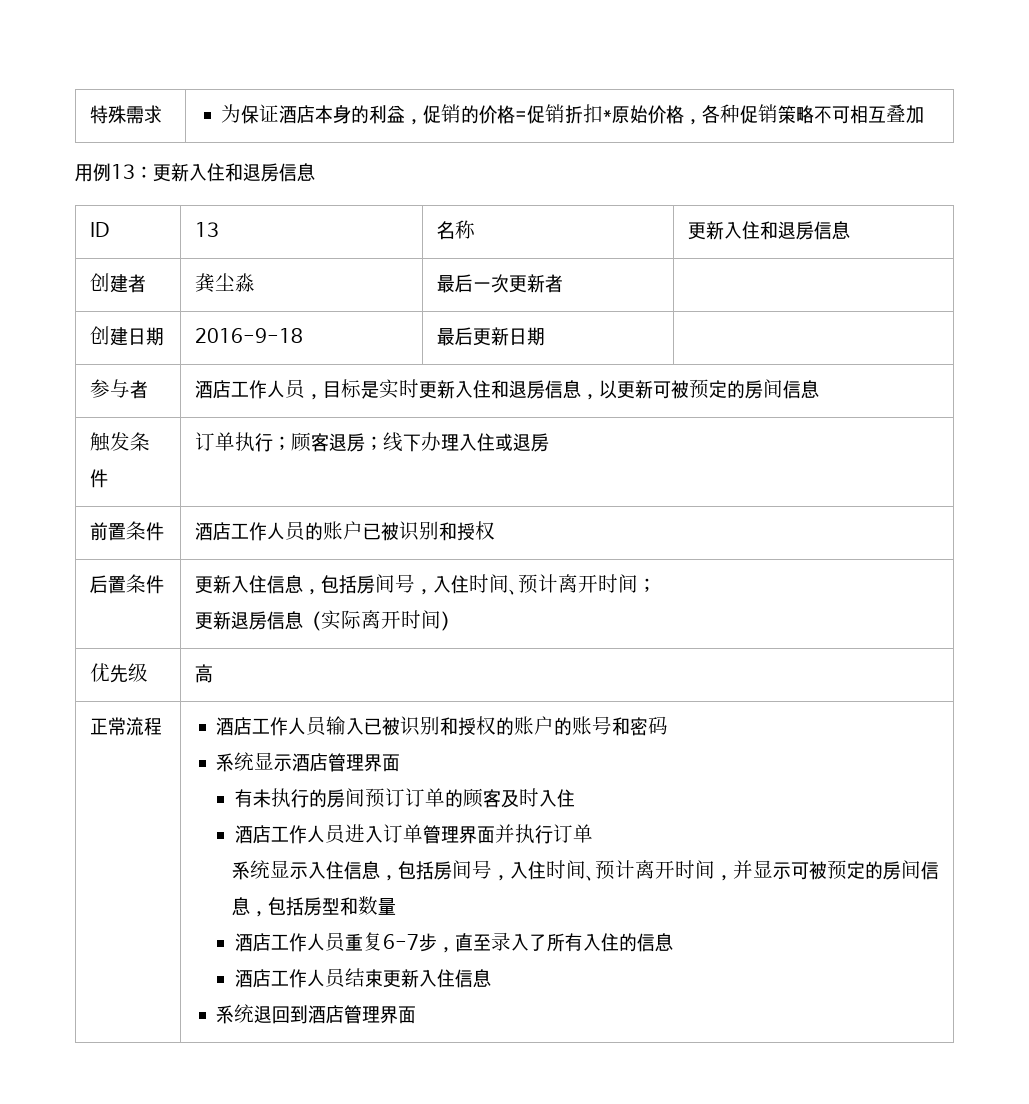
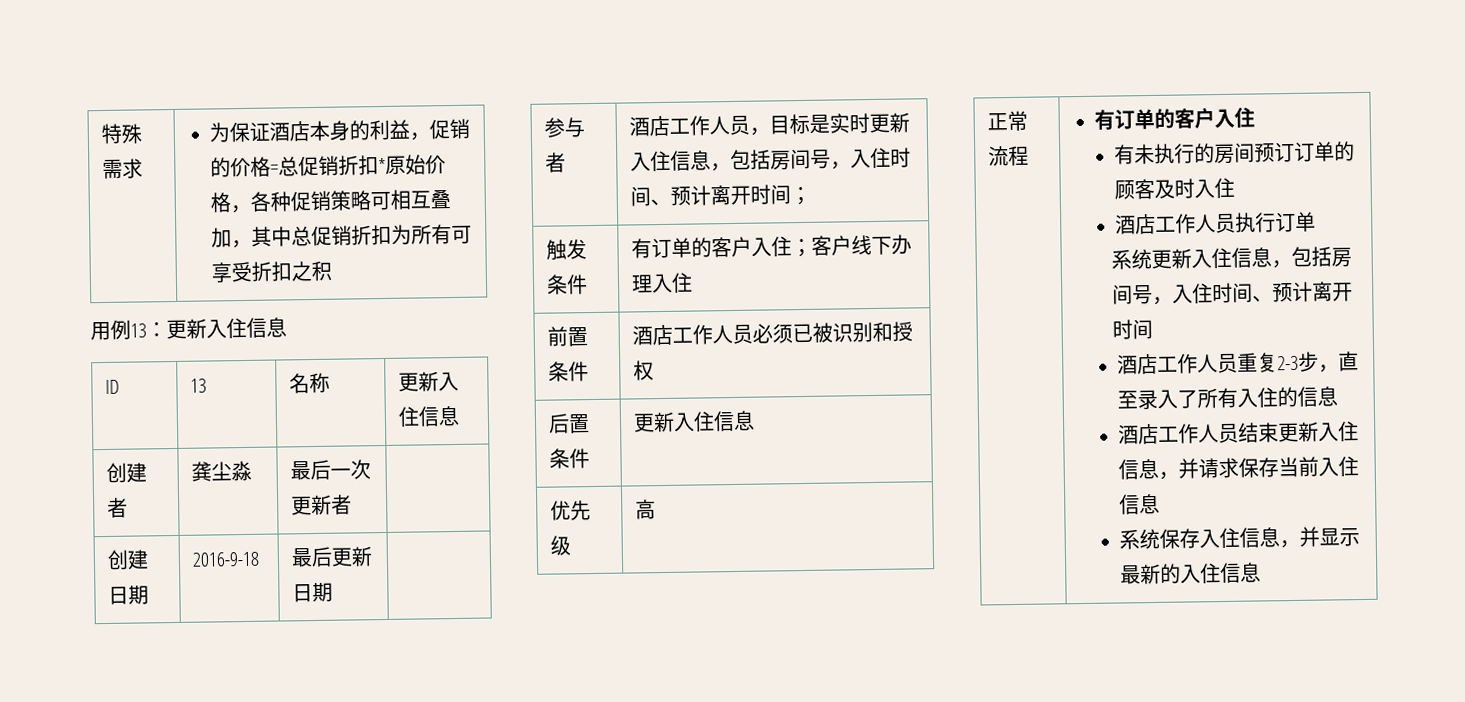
- 特殊需求 | 为保证酒店本身的利益，促销的价格=促销折扣*原始价格，各种促销策略不可相互叠加
+ 特殊需求 | 为保证酒店本身的利益，促销的价格=总促销折扣*原始价格，各种促销策略可相互叠加，其中总促销折扣为所有可享受折扣之积
- 用例13：更新入住和退房信息
+ 用例13：更新入住信息
- ID | 13 | 名称 | 更新入住和退房信息
+ ID | 13 | 名称 | 更新入住信息
- 参与者 | 酒店工作人员，目标是实时更新入住和退房信息，以更新可被预定的房间信息
- 触发条件 | 订单执行；顾客退房；线下办理入住或退房
- 前置条件 | 酒店工作人员的账户已被识别和授权
- 后置条件 | 更新入住信息，包括房间号，入住时间、预计离开时间；
- 更新退房信息（实际离开时间）
+ 参与者 | 酒店工作人员，目标是实时更新入住信息，包括房间号，入住时间、预计离开时间；
+ 触发条件 | 有订单的客户入住；客户线下办理入住
+ 前置条件 | 酒店工作人员必须已被识别和授权
+ 后置条件 | 更新入住信息
  优先级 | 高
- 正常流程 | 酒店工作人员输入已被识别和授权的账户的账号和密码
- 系统显示酒店管理界面
+ 正常流程 | 有订单的客户入住
- 酒店工作人员进入订单管理界面并执行订单
+ 酒店工作人员执行订单
- 系统显示入住信息，包括房间号，入住时间、预计离开时间，并显示可被预定的房间信息，包括房型和数量
+ 系统更新入住信息，包括房间号，入住时间、预计离开时间
- 酒店工作人员重复6-7步，直至录入了所有入住的信息
+ 酒店工作人员重复2-3步，直至录入了所有入住的信息
- 酒店工作人员结束更新入住信息
- 系统退回到酒店管理界面
+ 酒店工作人员结束更新入住信息，并请求保存当前入住信息
+ 系统保存入住信息，并显示最新的入住信息

